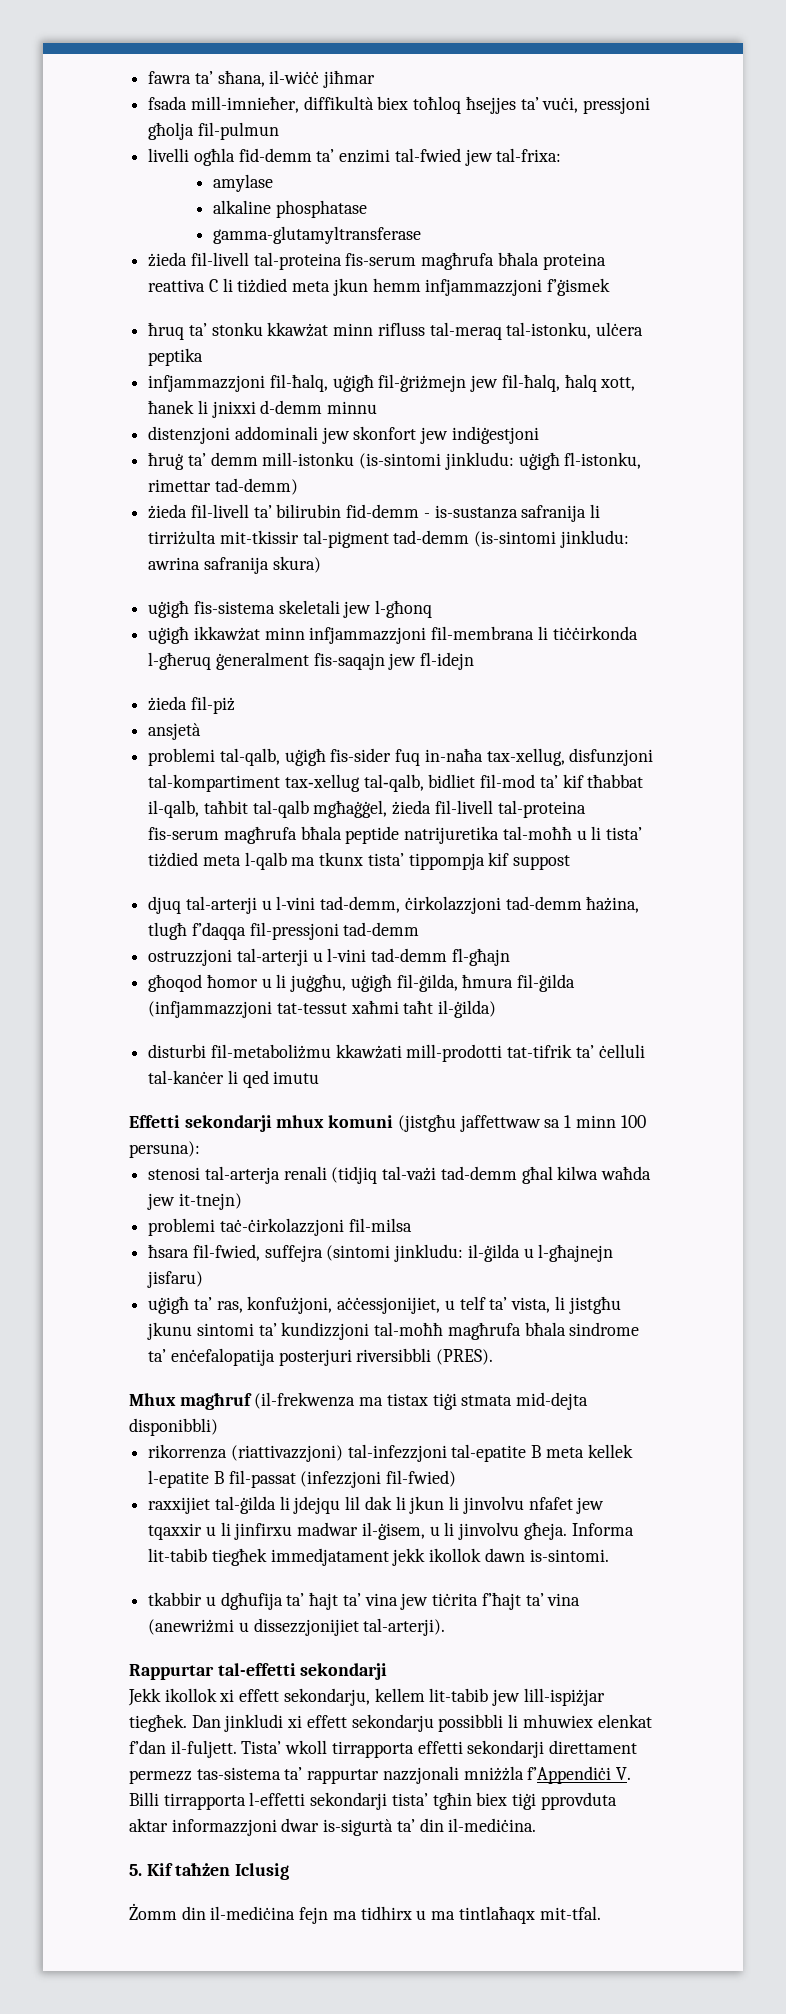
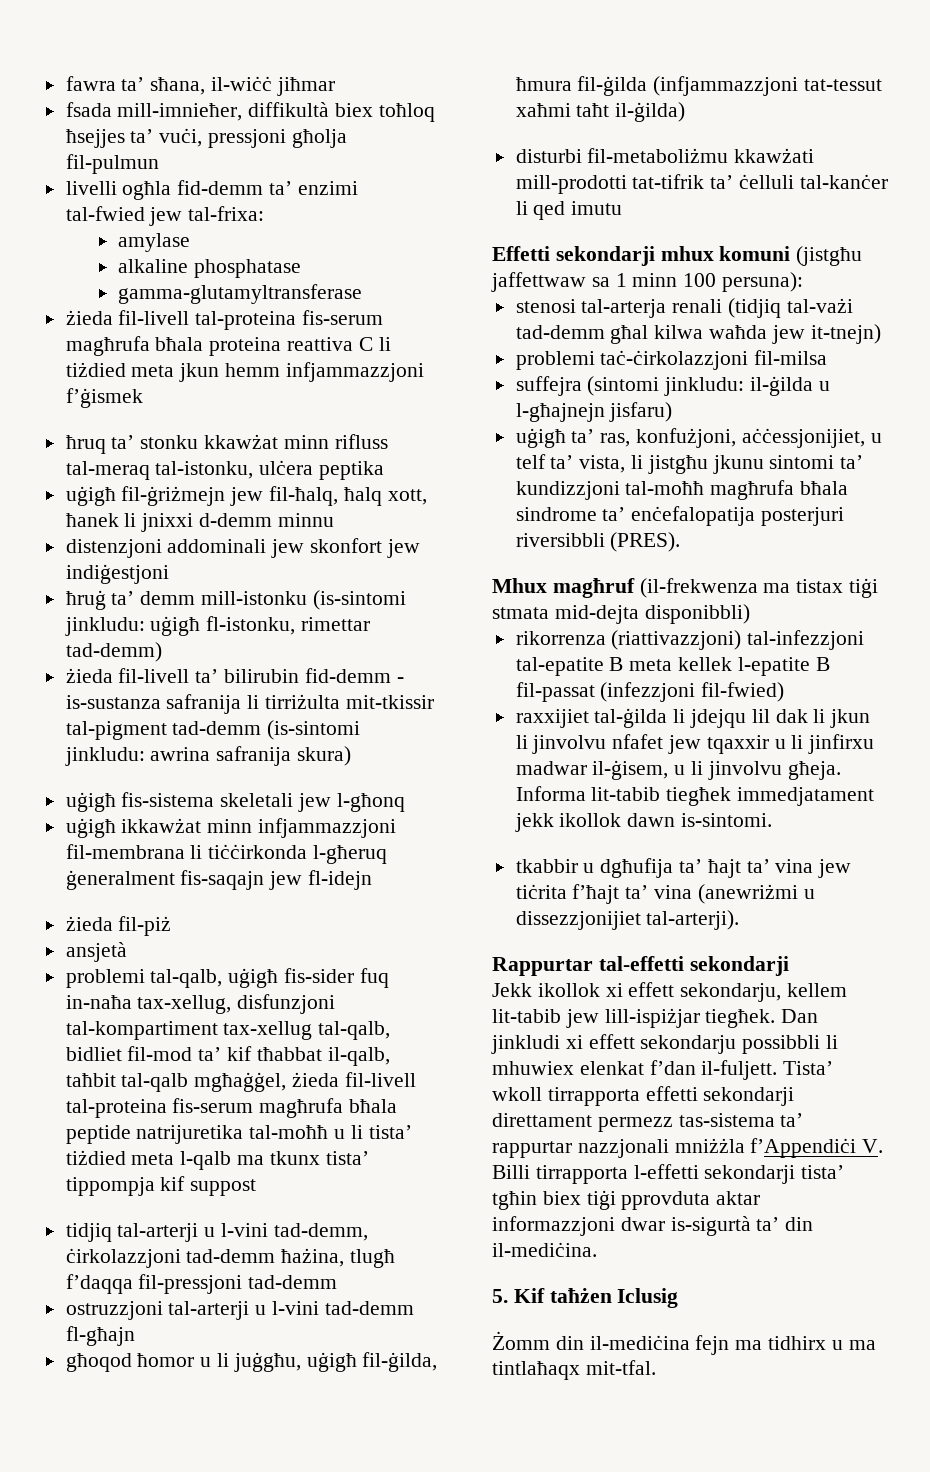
- infjammazzjoni fil-ħalq, uġigħ fil-ġriżmejn jew fil-ħalq, ħalq xott, ħanek li jnixxi d-demm minnu
+ uġigħ fil-ġriżmejn jew fil-ħalq, ħalq xott, ħanek li jnixxi d-demm minnu
- djuq tal-arterji u l-vini tad-demm, ċirkolazzjoni tad-demm ħażina, tlugħ f’daqqa fil-pressjoni tad-demm
+ tidjiq tal-arterji u l-vini tad-demm, ċirkolazzjoni tad-demm ħażina, tlugħ f’daqqa fil-pressjoni tad-demm
- ħsara fil-fwied, suffejra (sintomi jinkludu: il-ġilda u l-għajnejn jisfaru)
+ suffejra (sintomi jinkludu: il-ġilda u l-għajnejn jisfaru)

